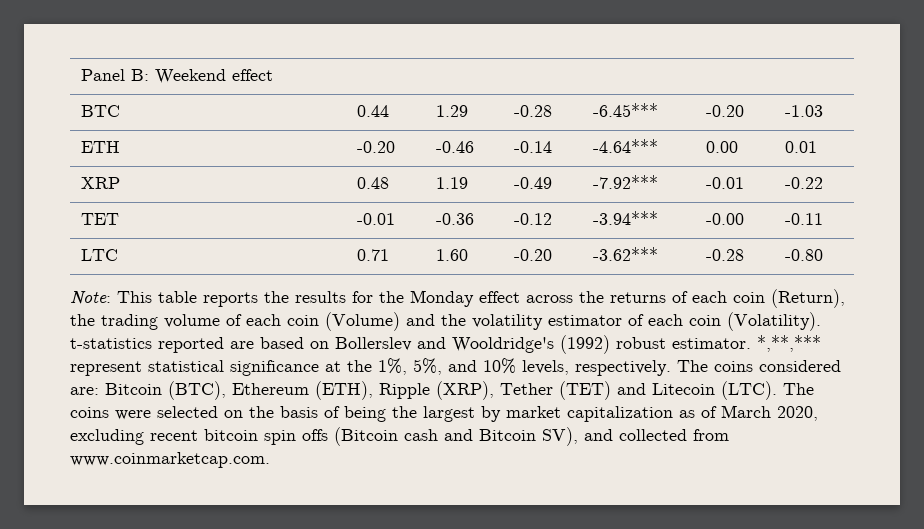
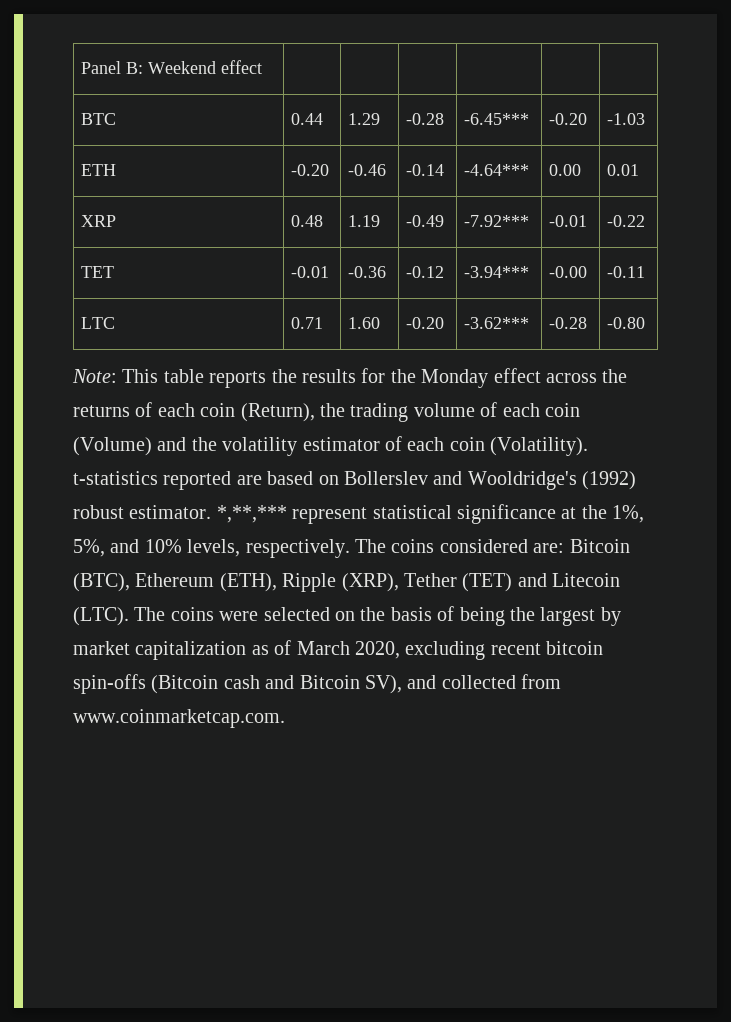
- The coins were selected on the basis of being the largest by market capitalization as of March 2020, excluding recent bitcoin spin offs (Bitcoin cash and Bitcoin SV), and collected from www.coinmarketcap.com.
+ The coins were selected on the basis of being the largest by market capitalization as of March 2020, excluding recent bitcoin spin-offs (Bitcoin cash and Bitcoin SV), and collected from www.coinmarketcap.com.

